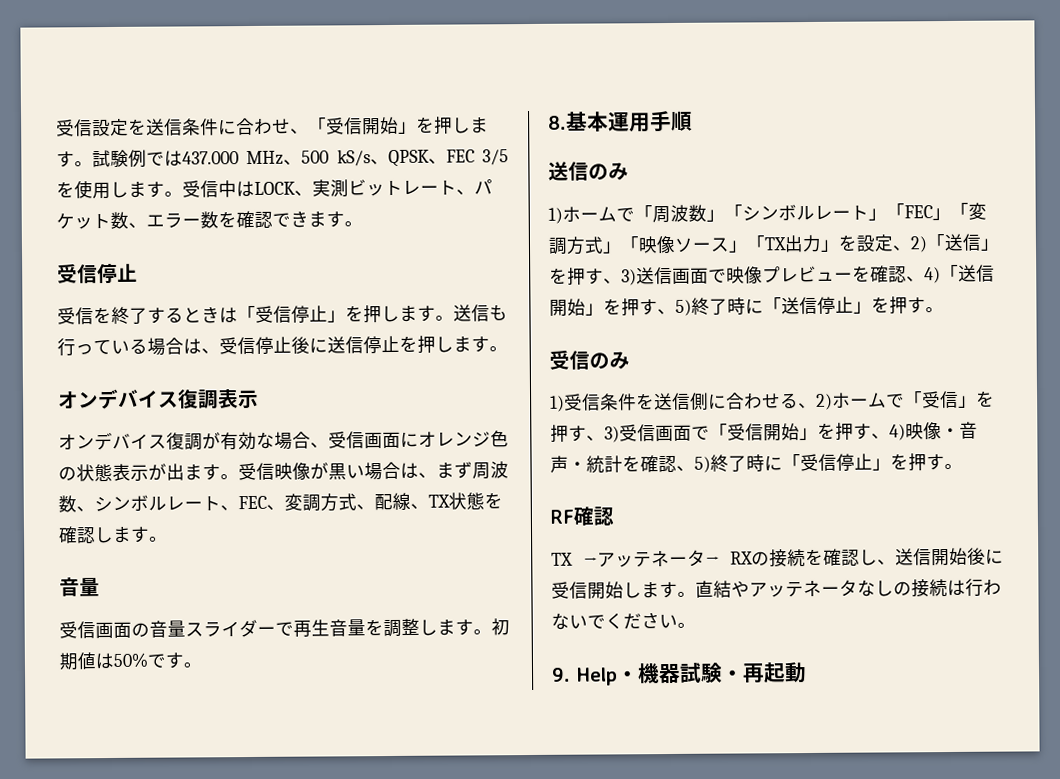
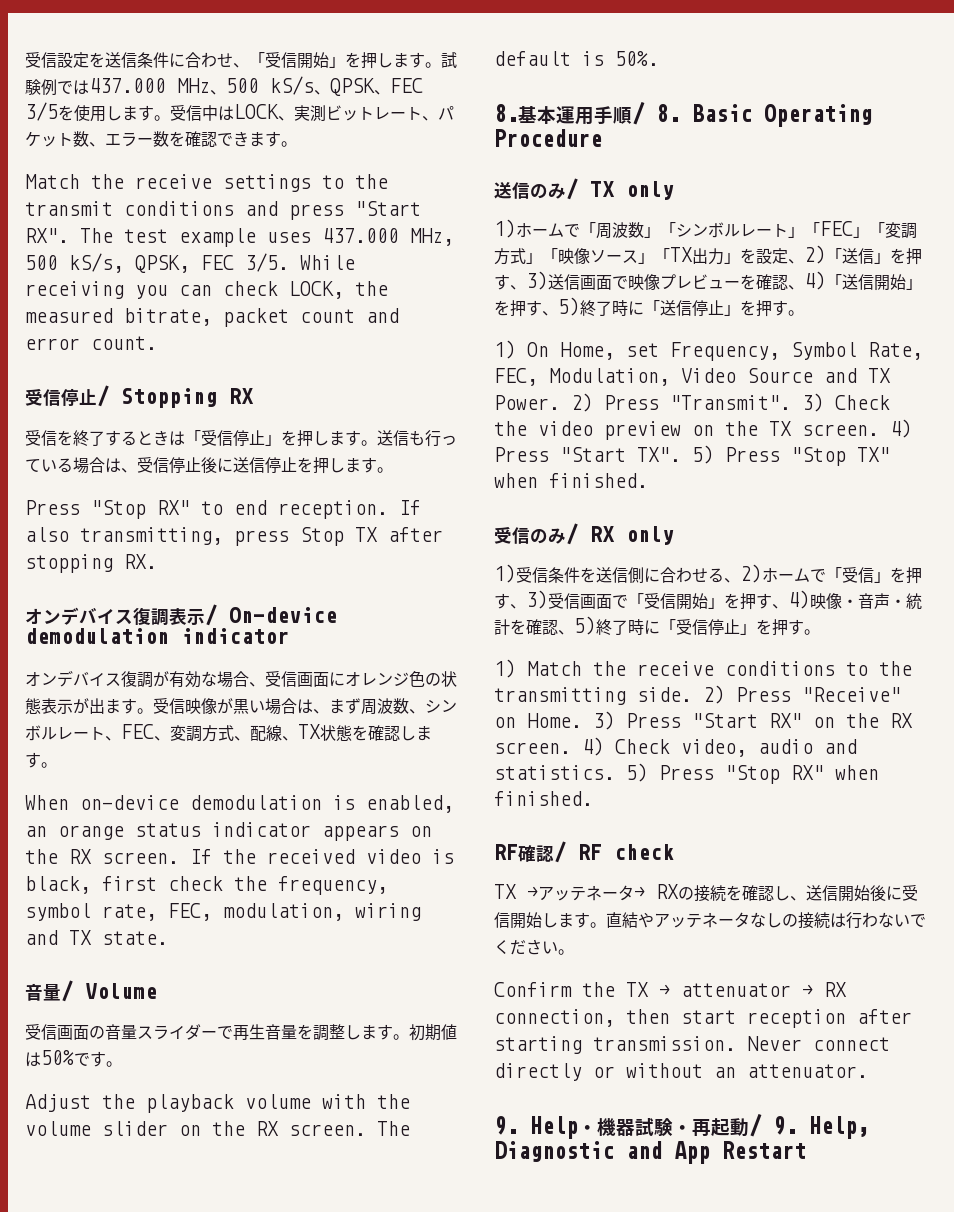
  受信中はLOCK、実測ビットレート、パケット数、エラー数を確認できます。
- 受信停止
+ Match the receive settings to the transmit conditions and press "Start RX". The test example uses 437.000 MHz, 500 kS/s, QPSK, FEC 3/5. While receiving you can check LOCK, the measured bitrate, packet count and error count.
+ 受信停止/ Stopping RX
+ Press "Stop RX" to end reception. If also transmitting, press Stop TX after stopping RX.
- オンデバイス復調表示
+ オンデバイス復調表示/ On-device demodulation indicator
  受信映像が黒い場合は、まず周波数、シンボルレート、FEC、変調方式、配線、TX状態を確認します。
- 音量
+ When on-device demodulation is enabled, an orange status indicator appears on the RX screen. If the received video is black, first check the frequency, symbol rate, FEC, modulation, wiring and TX state.
+ 音量/ Volume
+ Adjust the playback volume with the volume slider on the RX screen. The default is 50%.
- 8.基本運用手順
+ 8.基本運用手順/ 8. Basic Operating Procedure
- 送信のみ
+ 送信のみ/ TX only
+ 1) On Home, set Frequency, Symbol Rate, FEC, Modulation, Video Source and TX Power. 2) Press "Transmit". 3) Check the video preview on the TX screen. 4) Press "Start TX". 5) Press "Stop TX" when finished.
- 受信のみ
+ 受信のみ/ RX only
+ 1) Match the receive conditions to the transmitting side. 2) Press "Receive" on Home. 3) Press "Start RX" on the RX screen. 4) Check video, audio and statistics. 5) Press "Stop RX" when finished.
- RF確認
+ RF確認/ RF check
+ Confirm the TX → attenuator → RX connection, then start reception after starting transmission. Never connect directly or without an attenuator.
- 9. Help・機器試験・再起動
+ 9. Help・機器試験・再起動/ 9. Help, Diagnostic and App Restart

